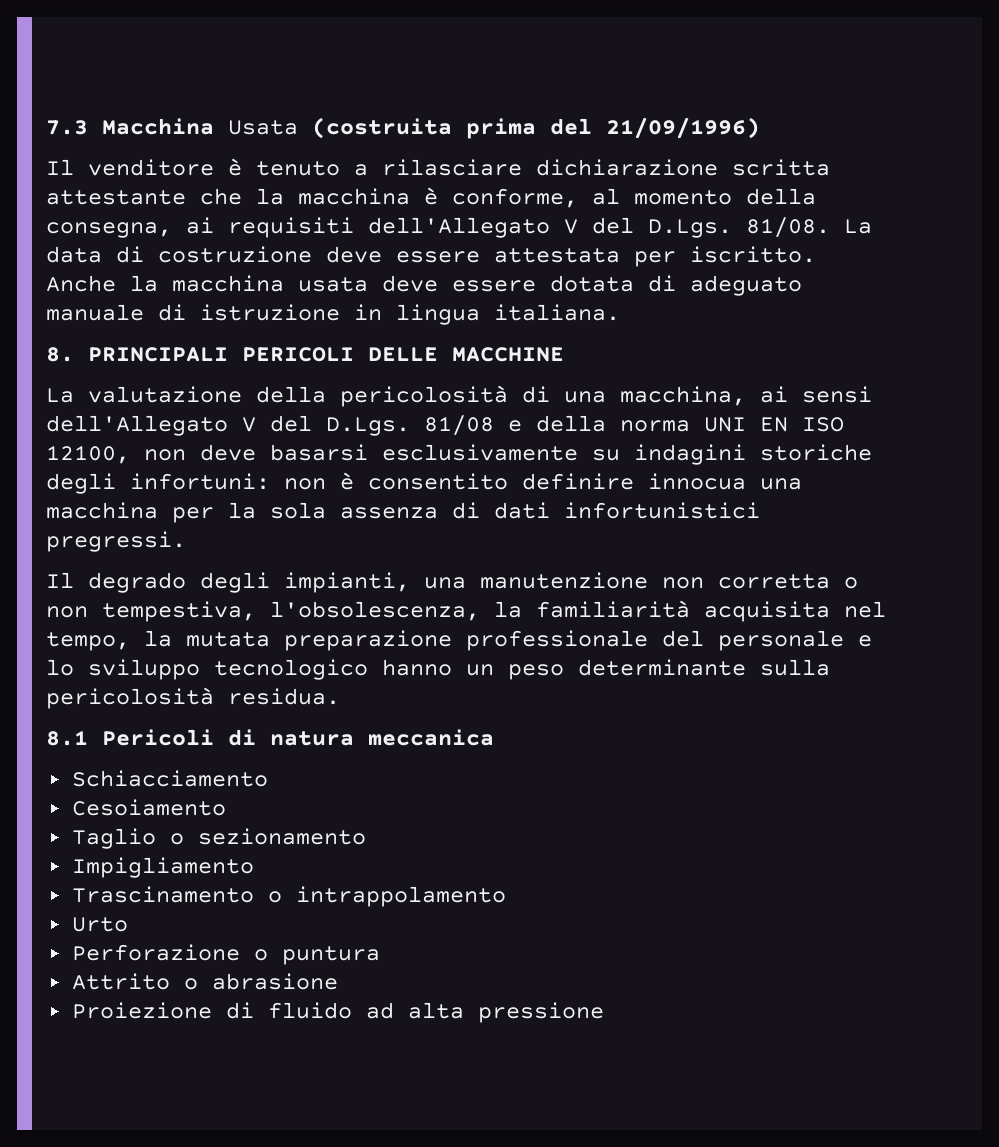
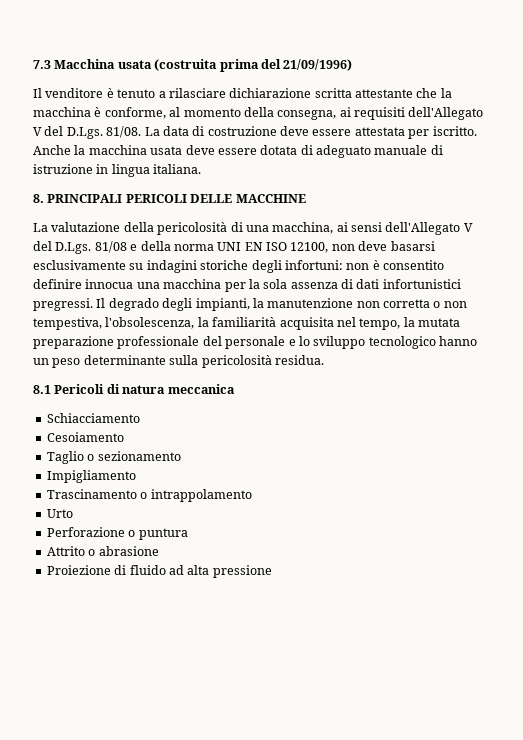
- 7.3 Macchina Usata (costruita prima del 21/09/1996)
+ 7.3 Macchina usata (costruita prima del 21/09/1996)
- non è consentito definire innocua una macchina per la sola assenza di dati infortunistici pregressi.
- Il degrado degli impianti, una manutenzione non corretta o non tempestiva, l'obsolescenza, la familiarità acquisita nel tempo, la mutata preparazione professionale del personale e lo sviluppo tecnologico hanno un peso determinante sulla pericolosità residua.
+ non è consentito definire innocua una macchina per la sola assenza di dati infortunistici pregressi. Il degrado degli impianti, la manutenzione non corretta o non tempestiva, l'obsolescenza, la familiarità acquisita nel tempo, la mutata preparazione professionale del personale e lo sviluppo tecnologico hanno un peso determinante sulla pericolosità residua.

